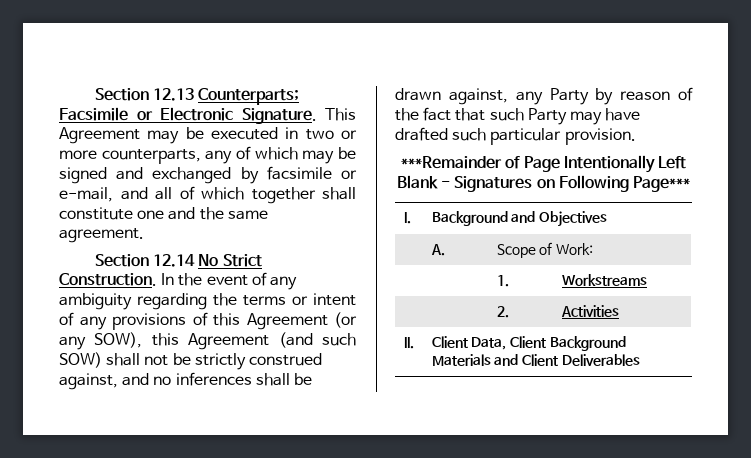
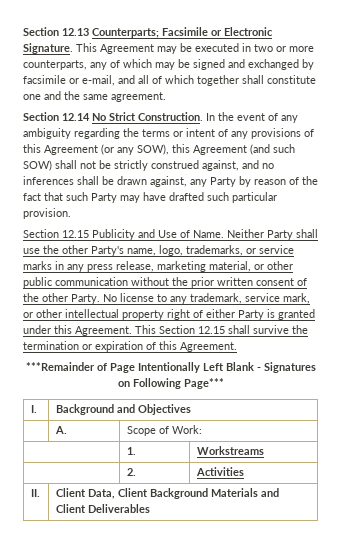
+ Section 12.15 Publicity and Use of Name. Neither Party shall use the other Party's name, logo, trademarks, or service marks in any press release, marketing material, or other public communication without the prior written consent of the other Party. No license to any trademark, service mark, or other intellectual property right of either Party is granted under this Agreement. This Section 12.15 shall survive the termination or expiration of this Agreement.

